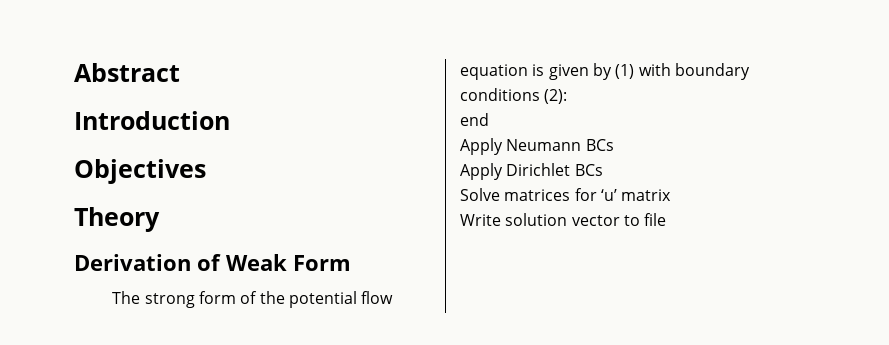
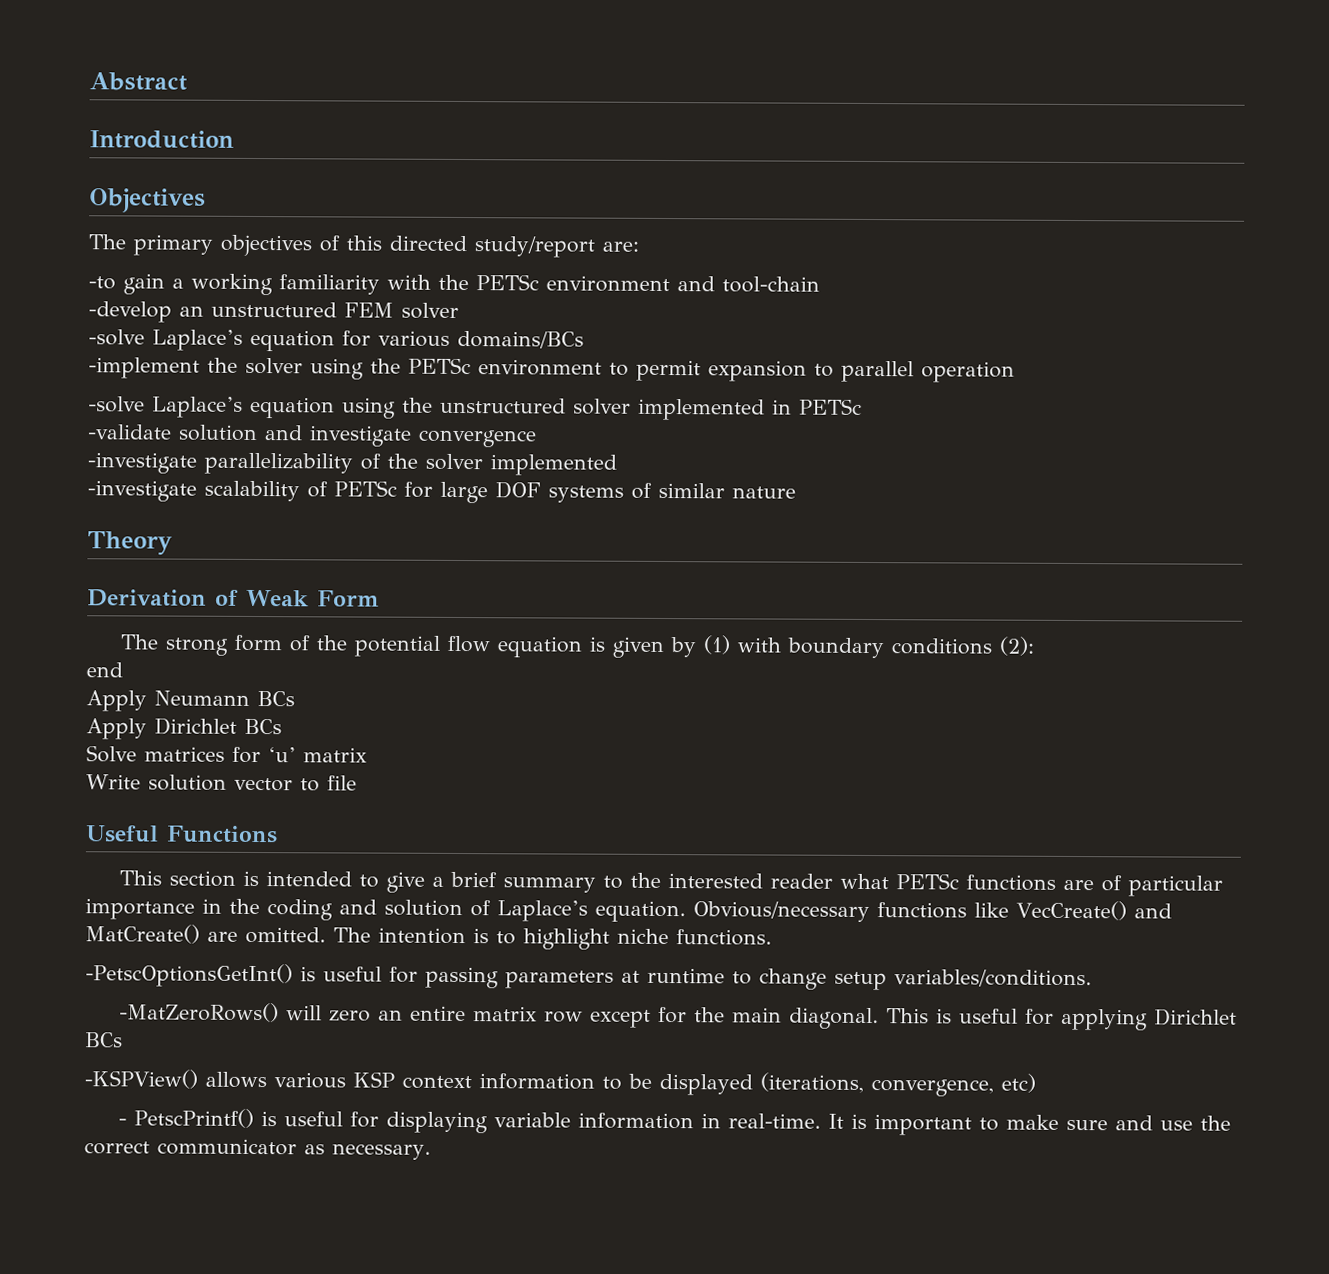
+ The primary objectives of this directed study/report are:
+ -to gain a working familiarity with the PETSc environment and tool-chain
+ -develop an unstructured FEM solver
+ -solve Laplace’s equation for various domains/BCs
+ -implement the solver using the PETSc environment to permit expansion to parallel operation
+ -solve Laplace’s equation using the unstructured solver implemented in PETSc
+ -validate solution and investigate convergence
+ -investigate parallelizability of the solver implemented
+ -investigate scalability of PETSc for large DOF systems of similar nature
+ Useful Functions
+ This section is intended to give a brief summary to the interested reader what PETSc functions are of particular importance in the coding and solution of Laplace’s equation. Obvious/necessary functions like VecCreate() and MatCreate() are omitted. The intention is to highlight niche functions.
+ -PetscOptionsGetInt() is useful for passing parameters at runtime to change setup variables/conditions.
+ -MatZeroRows() will zero an entire matrix row except for the main diagonal. This is useful for applying Dirichlet BCs
+ -KSPView() allows various KSP context information to be displayed (iterations, convergence, etc)
+ - PetscPrintf() is useful for displaying variable information in real-time. It is important to make sure and use the correct communicator as necessary.

